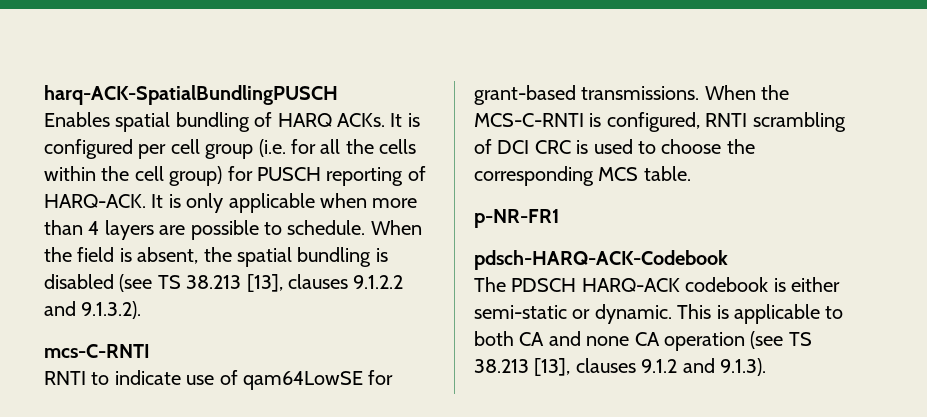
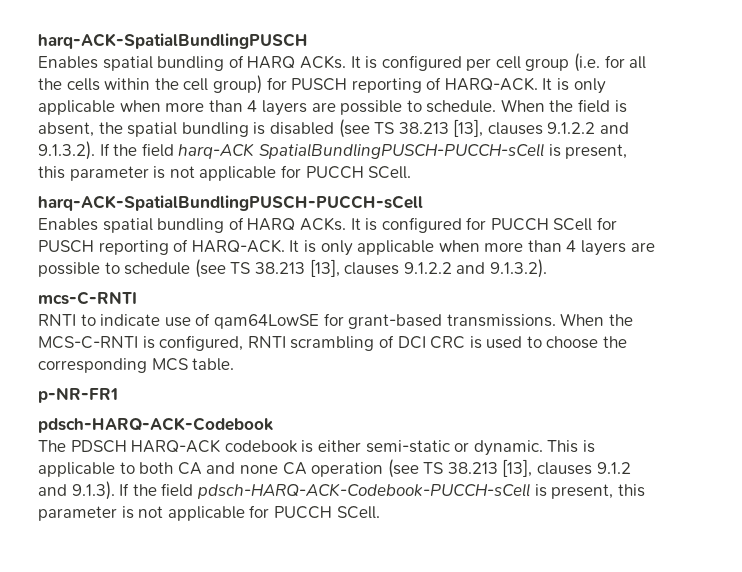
- When the field is absent, the spatial bundling is disabled (see TS 38.213 [13], clauses 9.1.2.2 and 9.1.3.2).
+ When the field is absent, the spatial bundling is disabled (see TS 38.213 [13], clauses 9.1.2.2 and 9.1.3.2). If the field harq-ACK SpatialBundlingPUSCH-PUCCH-sCell is present, this parameter is not applicable for PUCCH SCell.
+ harq-ACK-SpatialBundlingPUSCH-PUCCH-sCell
+ Enables spatial bundling of HARQ ACKs. It is configured for PUCCH SCell for PUSCH reporting of HARQ-ACK. It is only applicable when more than 4 layers are possible to schedule (see TS 38.213 [13], clauses 9.1.2.2 and 9.1.3.2).
- This is applicable to both CA and none CA operation (see TS 38.213 [13], clauses 9.1.2 and 9.1.3).
+ This is applicable to both CA and none CA operation (see TS 38.213 [13], clauses 9.1.2 and 9.1.3). If the field pdsch-HARQ-ACK-Codebook-PUCCH-sCell is present, this parameter is not applicable for PUCCH SCell.

